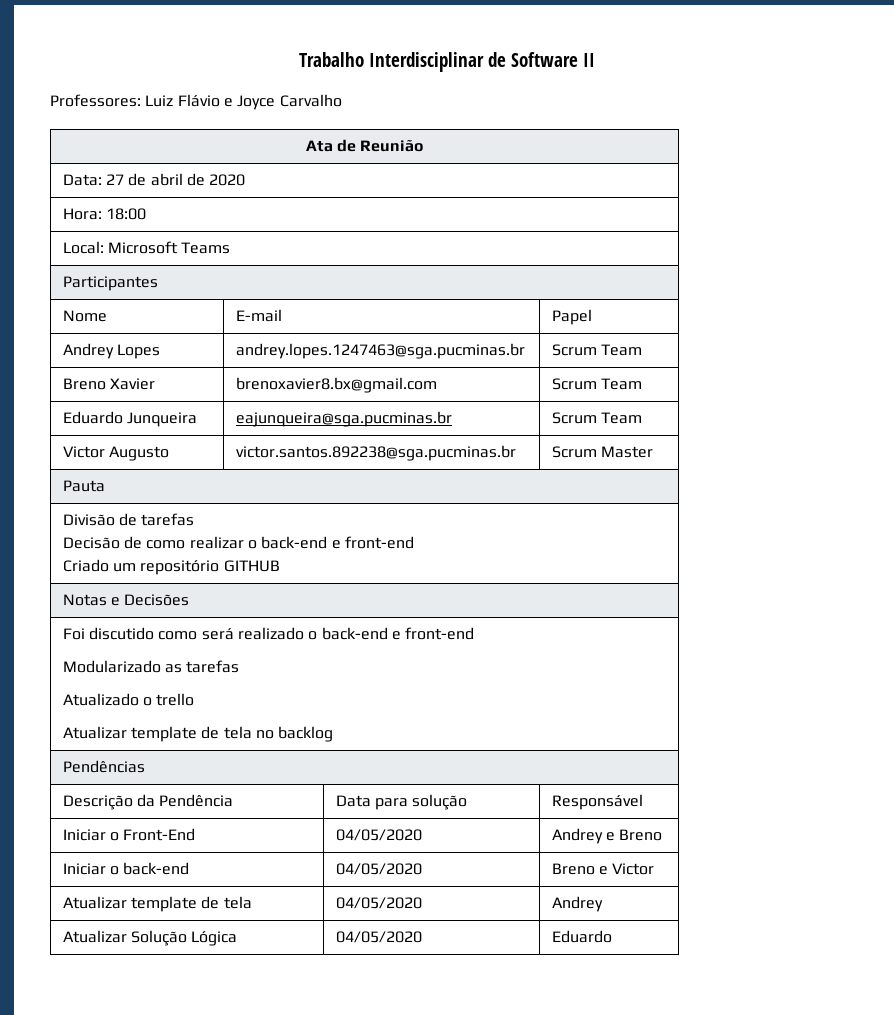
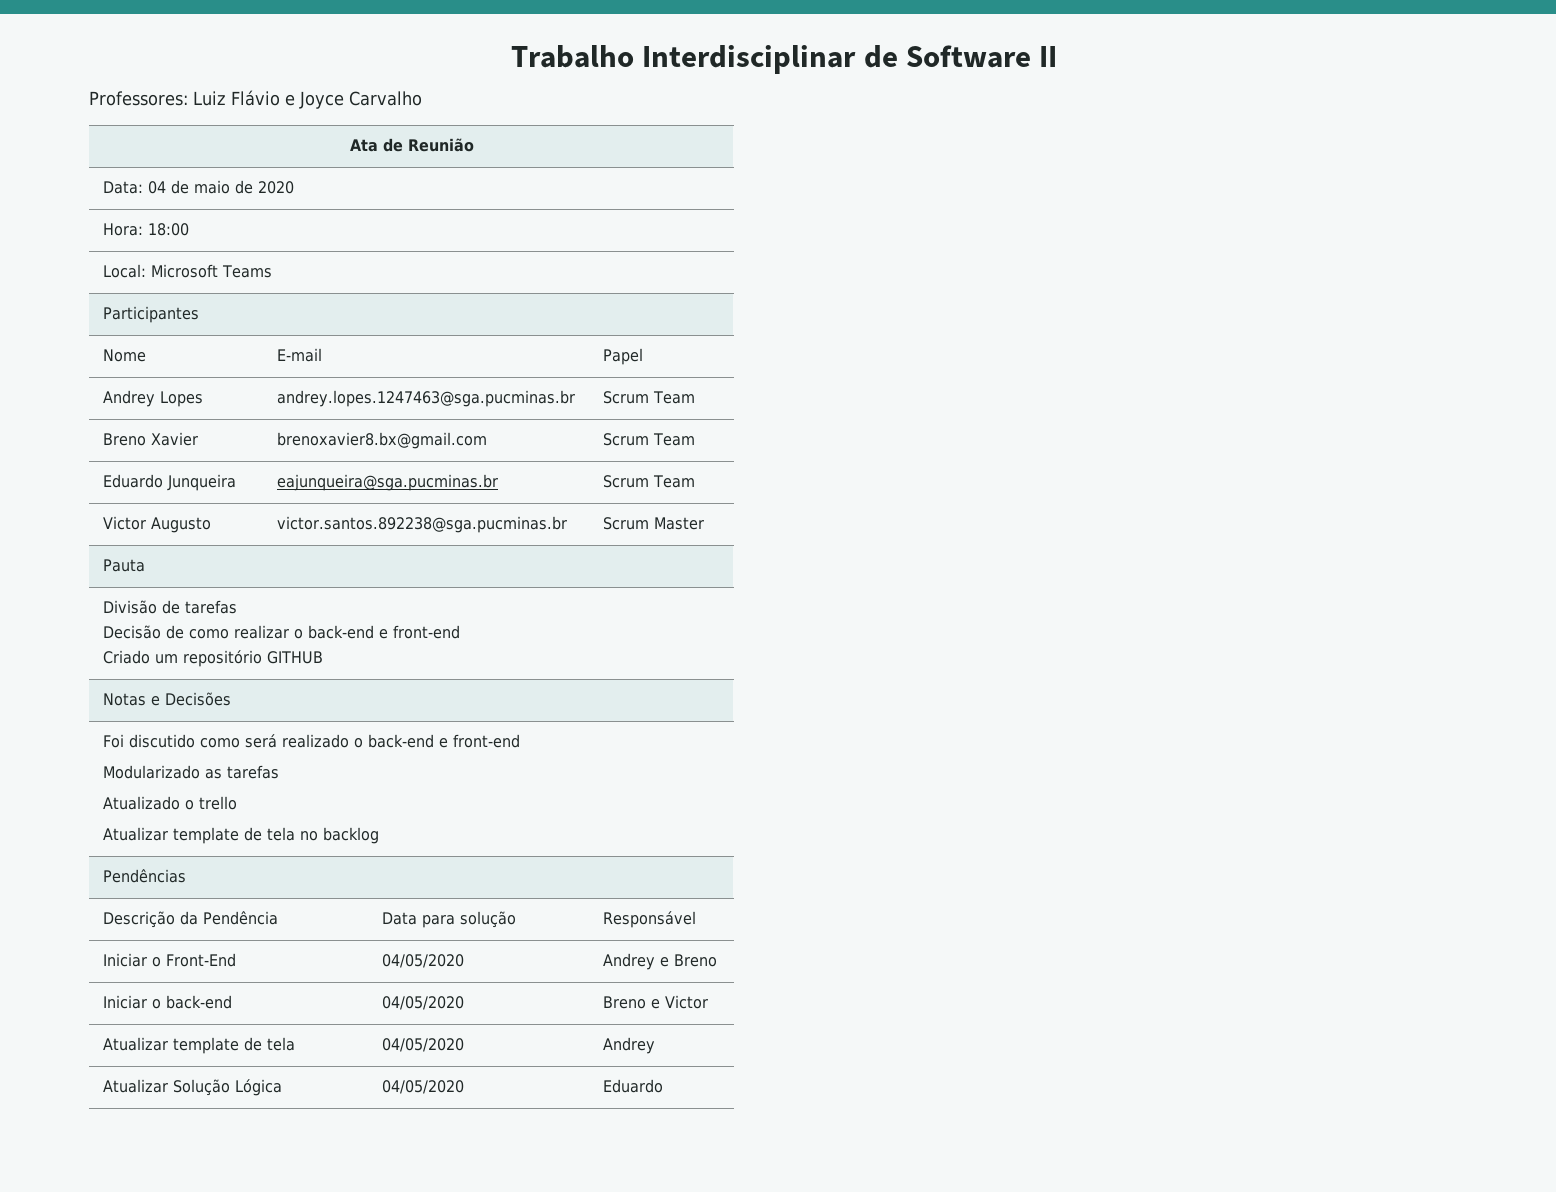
- Data: 27 de abril de 2020
+ Data: 04 de maio de 2020

